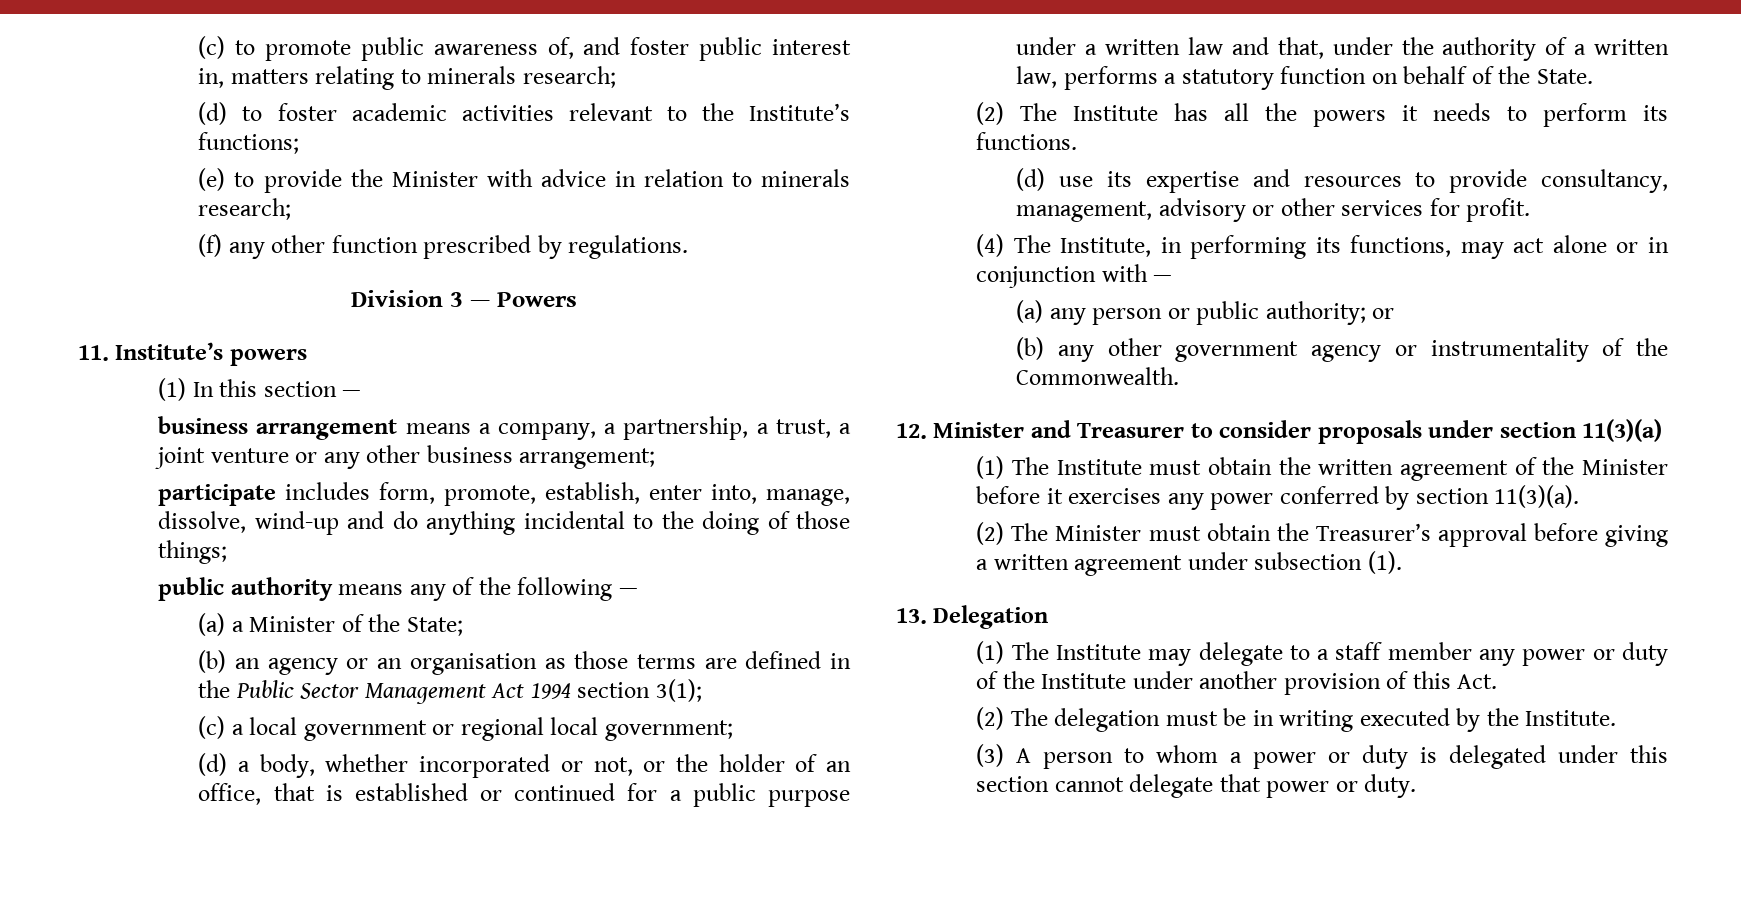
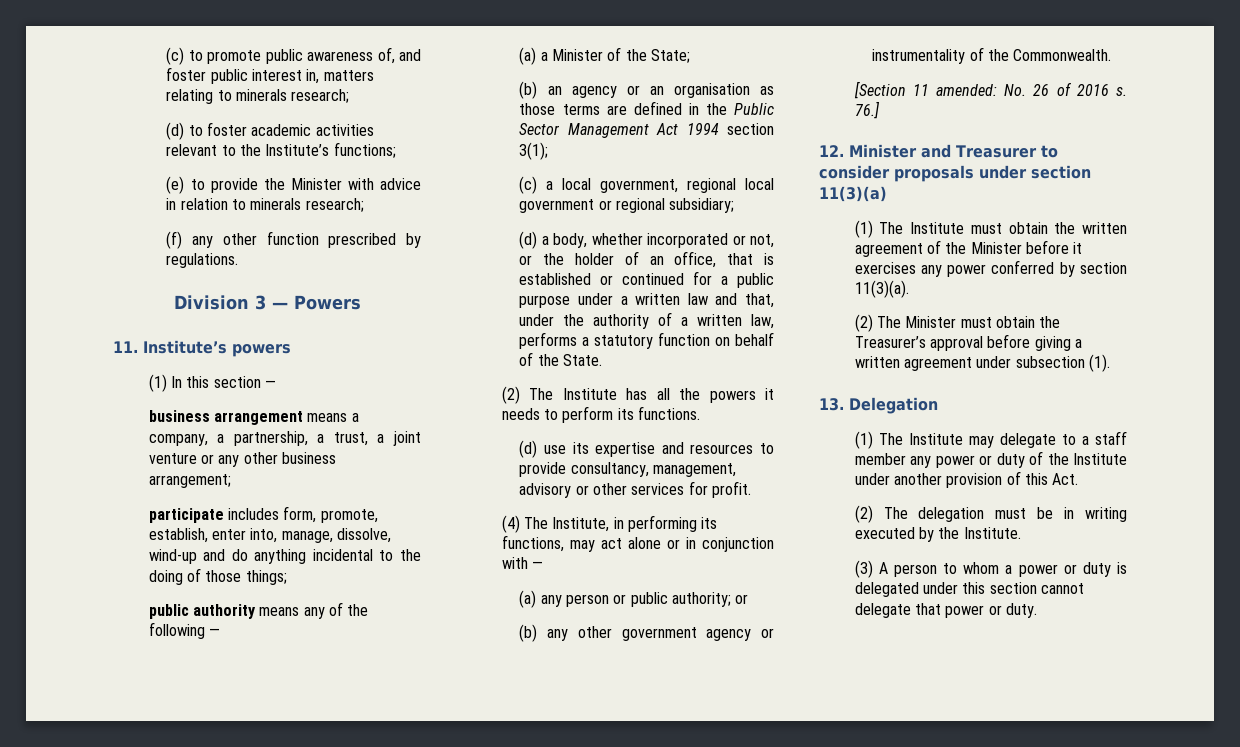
- (c) a local government or regional local government;
+ (c) a local government, regional local government or regional subsidiary;
+ [Section 11 amended: No. 26 of 2016 s. 76.]

